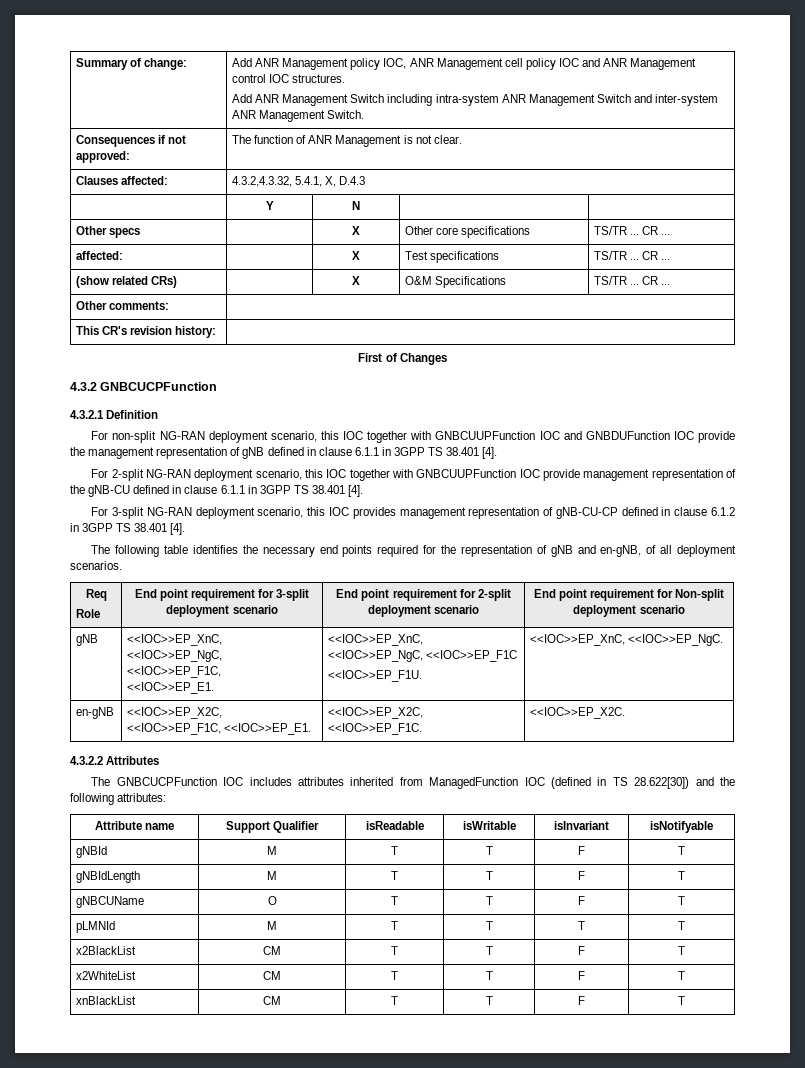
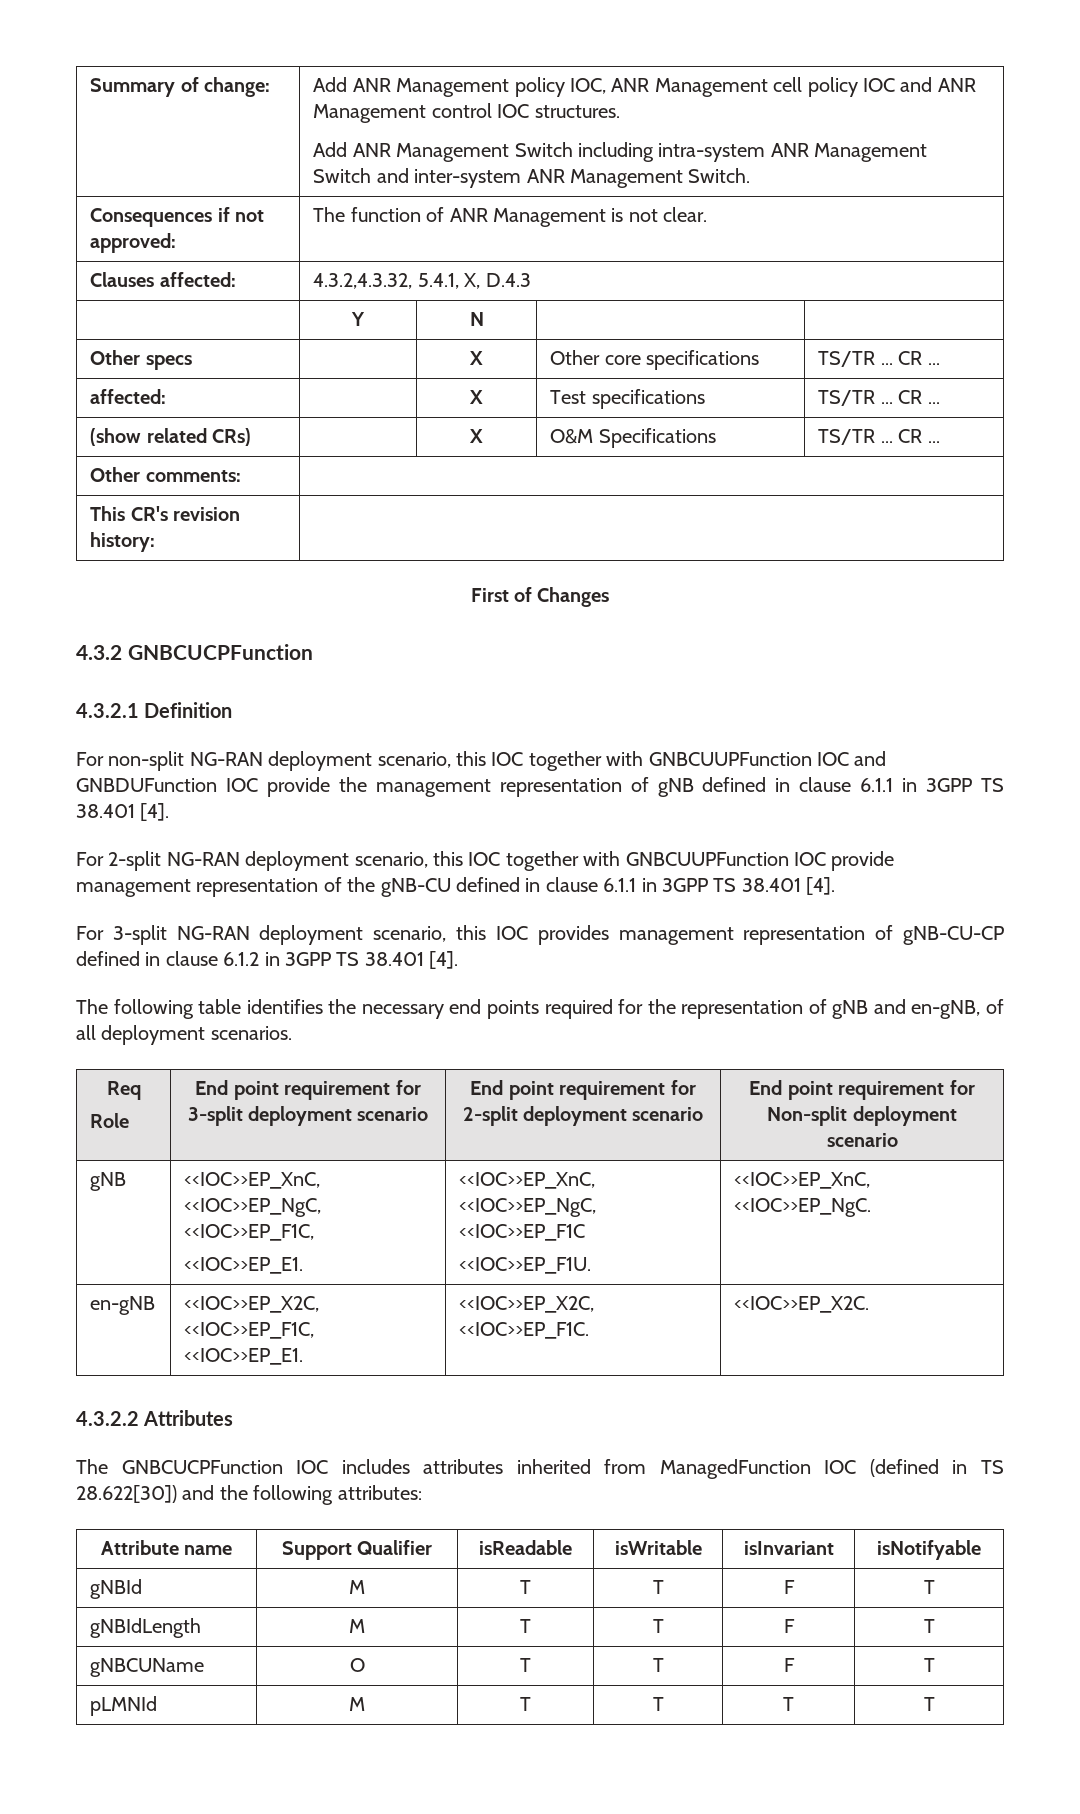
- x2BlackList | CM | T | T | F | T
- x2WhiteList | CM | T | T | F | T
- xnBlackList | CM | T | T | F | T

